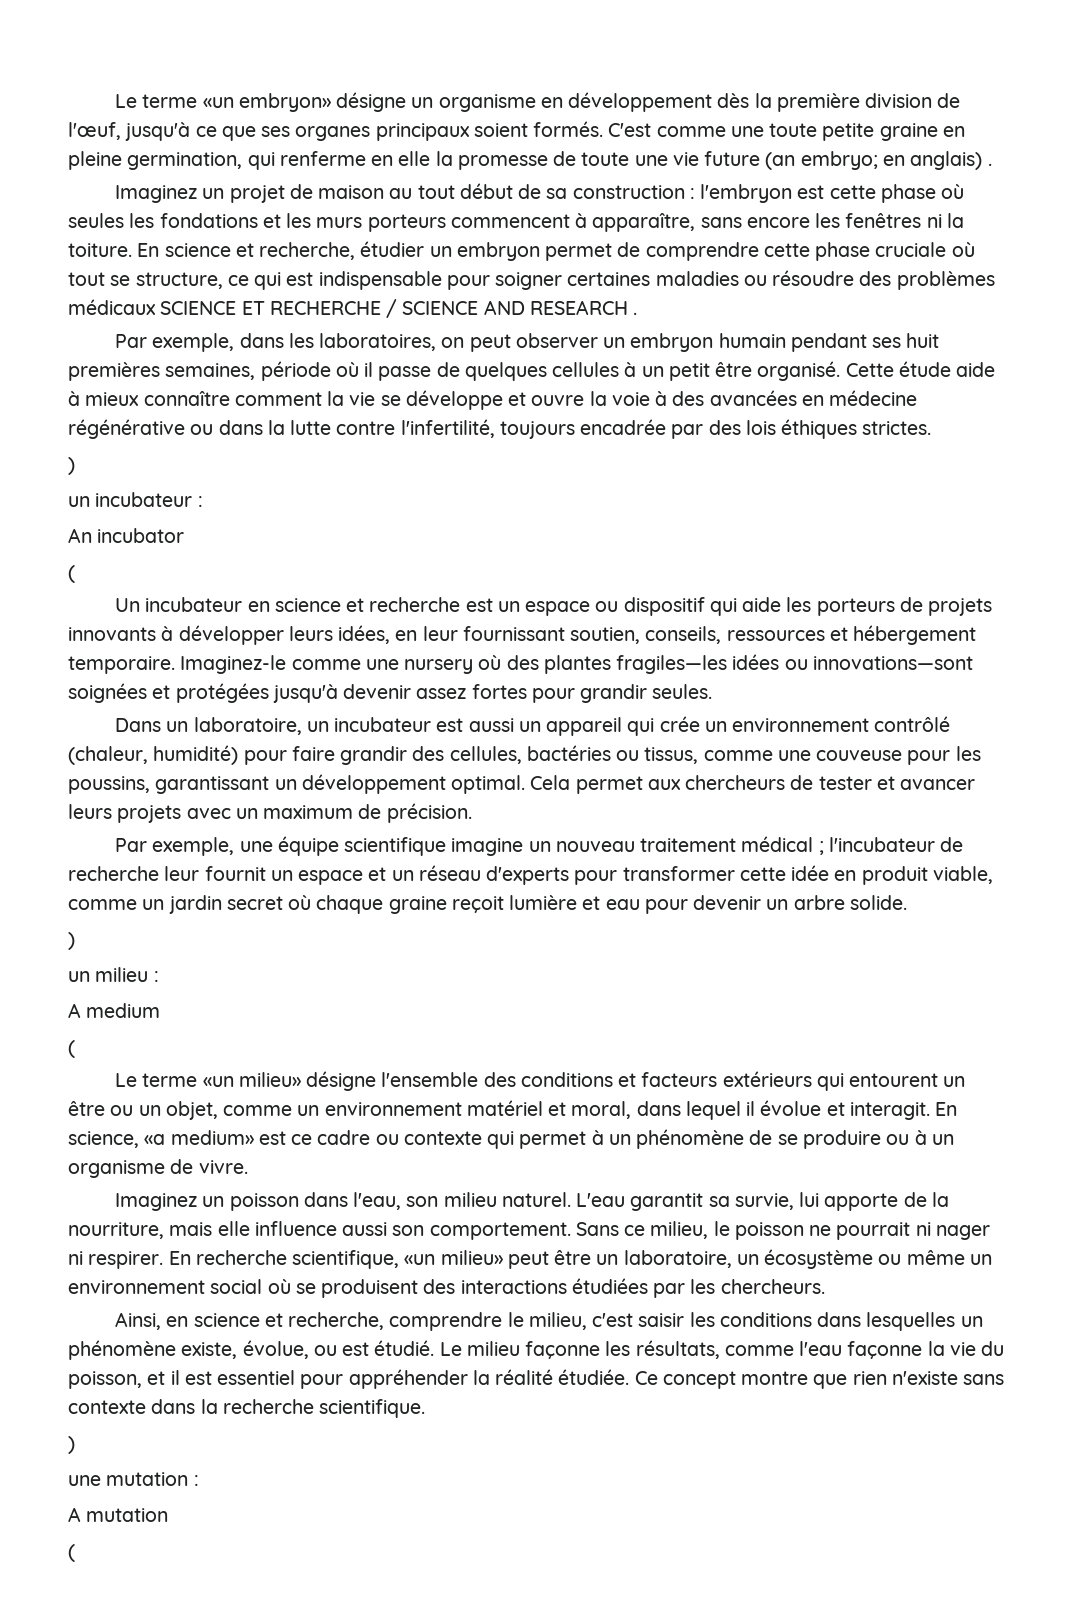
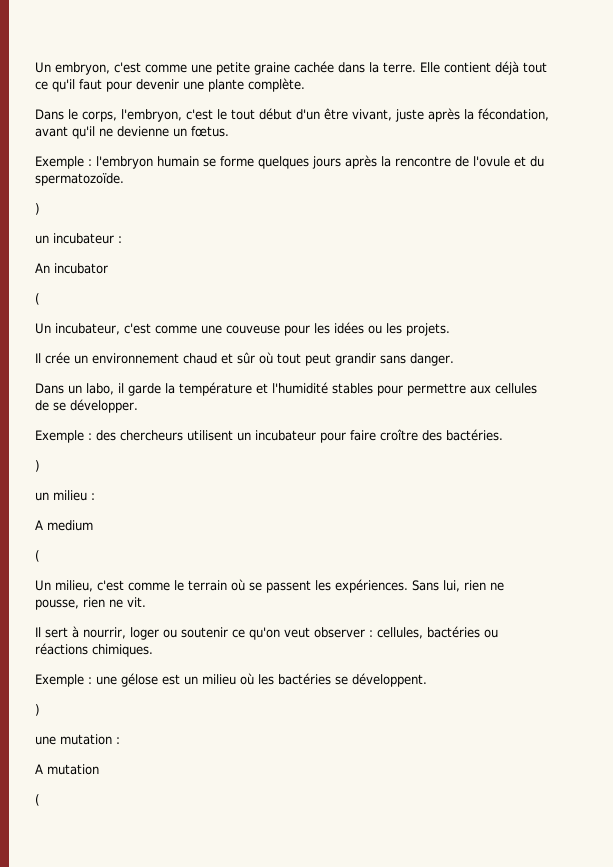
- Le terme «un embryon» désigne un organisme en développement dès la première division de l'œuf, jusqu'à ce que ses organes principaux soient formés. C'est comme une toute petite graine en pleine germination, qui renferme en elle la promesse de toute une vie future (an embryo; en anglais) .
- Imaginez un projet de maison au tout début de sa construction : l'embryon est cette phase où seules les fondations et les murs porteurs commencent à apparaître, sans encore les fenêtres ni la toiture. En science et recherche, étudier un embryon permet de comprendre cette phase cruciale où tout se structure, ce qui est indispensable pour soigner certaines maladies ou résoudre des problèmes médicaux SCIENCE ET RECHERCHE / SCIENCE AND RESEARCH .
- Par exemple, dans les laboratoires, on peut observer un embryon humain pendant ses huit premières semaines, période où il passe de quelques cellules à un petit être organisé. Cette étude aide à mieux connaître comment la vie se développe et ouvre la voie à des avancées en médecine régénérative ou dans la lutte contre l'infertilité, toujours encadrée par des lois éthiques strictes.
+ Un embryon, c'est comme une petite graine cachée dans la terre. Elle contient déjà tout ce qu'il faut pour devenir une plante complète.
+ Dans le corps, l'embryon, c'est le tout début d'un être vivant, juste après la fécondation, avant qu'il ne devienne un fœtus.
+ Exemple : l'embryon humain se forme quelques jours après la rencontre de l'ovule et du spermatozoïde.
- Un incubateur en science et recherche est un espace ou dispositif qui aide les porteurs de projets innovants à développer leurs idées, en leur fournissant soutien, conseils, ressources et hébergement temporaire. Imaginez-le comme une nursery où des plantes fragiles—les idées ou innovations—sont soignées et protégées jusqu'à devenir assez fortes pour grandir seules.
- Dans un laboratoire, un incubateur est aussi un appareil qui crée un environnement contrôlé (chaleur, humidité) pour faire grandir des cellules, bactéries ou tissus, comme une couveuse pour les poussins, garantissant un développement optimal. Cela permet aux chercheurs de tester et avancer leurs projets avec un maximum de précision.
- Par exemple, une équipe scientifique imagine un nouveau traitement médical ; l'incubateur de recherche leur fournit un espace et un réseau d'experts pour transformer cette idée en produit viable, comme un jardin secret où chaque graine reçoit lumière et eau pour devenir un arbre solide.
+ Un incubateur, c'est comme une couveuse pour les idées ou les projets.
+ Il crée un environnement chaud et sûr où tout peut grandir sans danger.
+ Dans un labo, il garde la température et l'humidité stables pour permettre aux cellules de se développer.
+ Exemple : des chercheurs utilisent un incubateur pour faire croître des bactéries.
- Le terme «un milieu» désigne l'ensemble des conditions et facteurs extérieurs qui entourent un être ou un objet, comme un environnement matériel et moral, dans lequel il évolue et interagit. En science, «a medium» est ce cadre ou contexte qui permet à un phénomène de se produire ou à un organisme de vivre.
- Imaginez un poisson dans l'eau, son milieu naturel. L'eau garantit sa survie, lui apporte de la nourriture, mais elle influence aussi son comportement. Sans ce milieu, le poisson ne pourrait ni nager ni respirer. En recherche scientifique, «un milieu» peut être un laboratoire, un écosystème ou même un environnement social où se produisent des interactions étudiées par les chercheurs.
- Ainsi, en science et recherche, comprendre le milieu, c'est saisir les conditions dans lesquelles un phénomène existe, évolue, ou est étudié. Le milieu façonne les résultats, comme l'eau façonne la vie du poisson, et il est essentiel pour appréhender la réalité étudiée. Ce concept montre que rien n'existe sans contexte dans la recherche scientifique.
+ Un milieu, c'est comme le terrain où se passent les expériences. Sans lui, rien ne pousse, rien ne vit.
+ Il sert à nourrir, loger ou soutenir ce qu'on veut observer : cellules, bactéries ou réactions chimiques.
+ Exemple : une gélose est un milieu où les bactéries se développent.

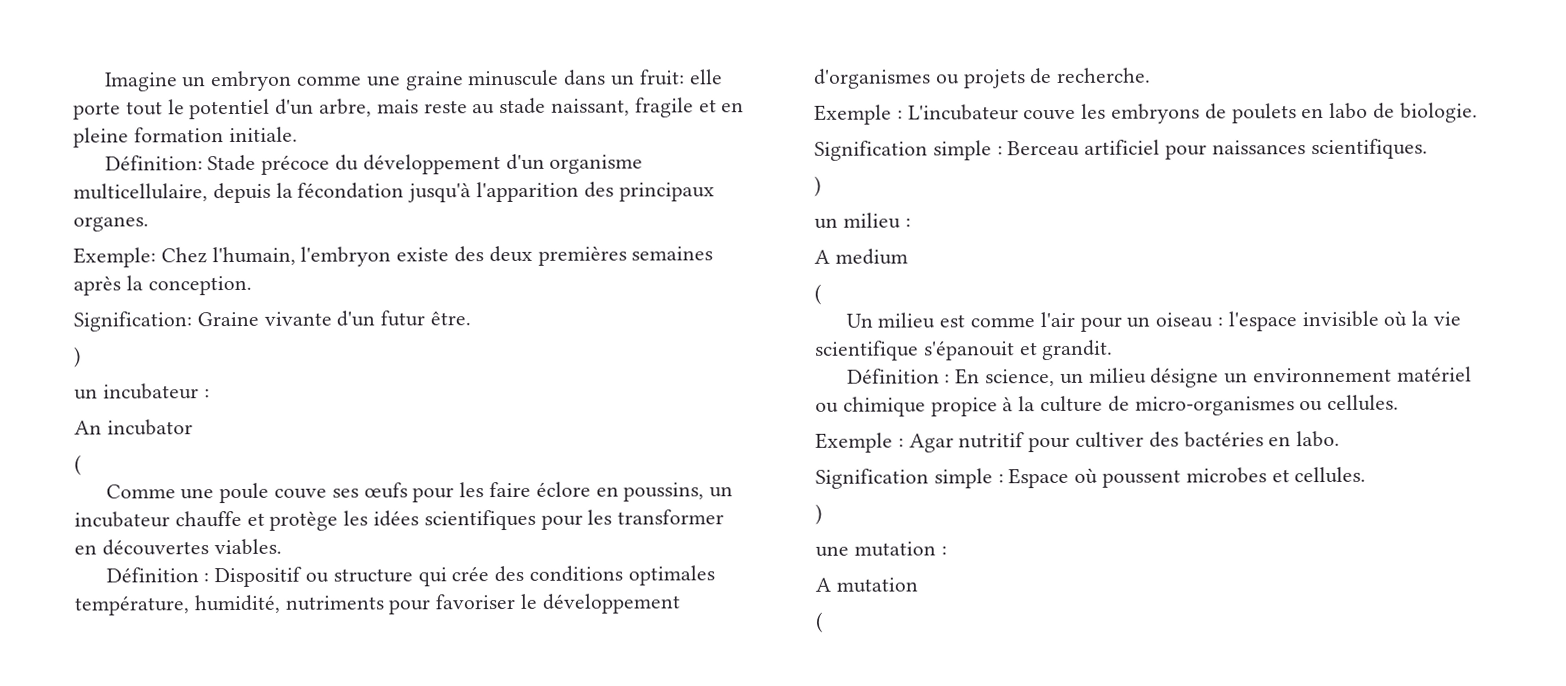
- Un embryon, c'est comme une petite graine cachée dans la terre. Elle contient déjà tout ce qu'il faut pour devenir une plante complète.
- Dans le corps, l'embryon, c'est le tout début d'un être vivant, juste après la fécondation, avant qu'il ne devienne un fœtus.
- Exemple : l'embryon humain se forme quelques jours après la rencontre de l'ovule et du spermatozoïde.
+ Imagine un embryon comme une graine minuscule dans un fruit: elle porte tout le potentiel d'un arbre, mais reste au stade naissant, fragile et en pleine formation initiale.
+ Définition: Stade précoce du développement d'un organisme multicellulaire, depuis la fécondation jusqu'à l'apparition des principaux organes.
+ Exemple: Chez l'humain, l'embryon existe des deux premières semaines après la conception.
+ Signification: Graine vivante d'un futur être.
- Un incubateur, c'est comme une couveuse pour les idées ou les projets.
- Il crée un environnement chaud et sûr où tout peut grandir sans danger.
- Dans un labo, il garde la température et l'humidité stables pour permettre aux cellules de se développer.
- Exemple : des chercheurs utilisent un incubateur pour faire croître des bactéries.
+ Comme une poule couve ses œufs pour les faire éclore en poussins, un incubateur chauffe et protège les idées scientifiques pour les transformer en découvertes viables.
+ Définition : Dispositif ou structure qui crée des conditions optimales température, humidité, nutriments pour favoriser le développement d'organismes ou projets de recherche.
+ Exemple : L'incubateur couve les embryons de poulets en labo de biologie.
+ Signification simple : Berceau artificiel pour naissances scientifiques.
- Un milieu, c'est comme le terrain où se passent les expériences. Sans lui, rien ne pousse, rien ne vit.
- Il sert à nourrir, loger ou soutenir ce qu'on veut observer : cellules, bactéries ou réactions chimiques.
- Exemple : une gélose est un milieu où les bactéries se développent.
+ Un milieu est comme l'air pour un oiseau : l'espace invisible où la vie scientifique s'épanouit et grandit.
+ Définition : En science, un milieu désigne un environnement matériel ou chimique propice à la culture de micro-organismes ou cellules.
+ Exemple : Agar nutritif pour cultiver des bactéries en labo.
+ Signification simple : Espace où poussent microbes et cellules.

